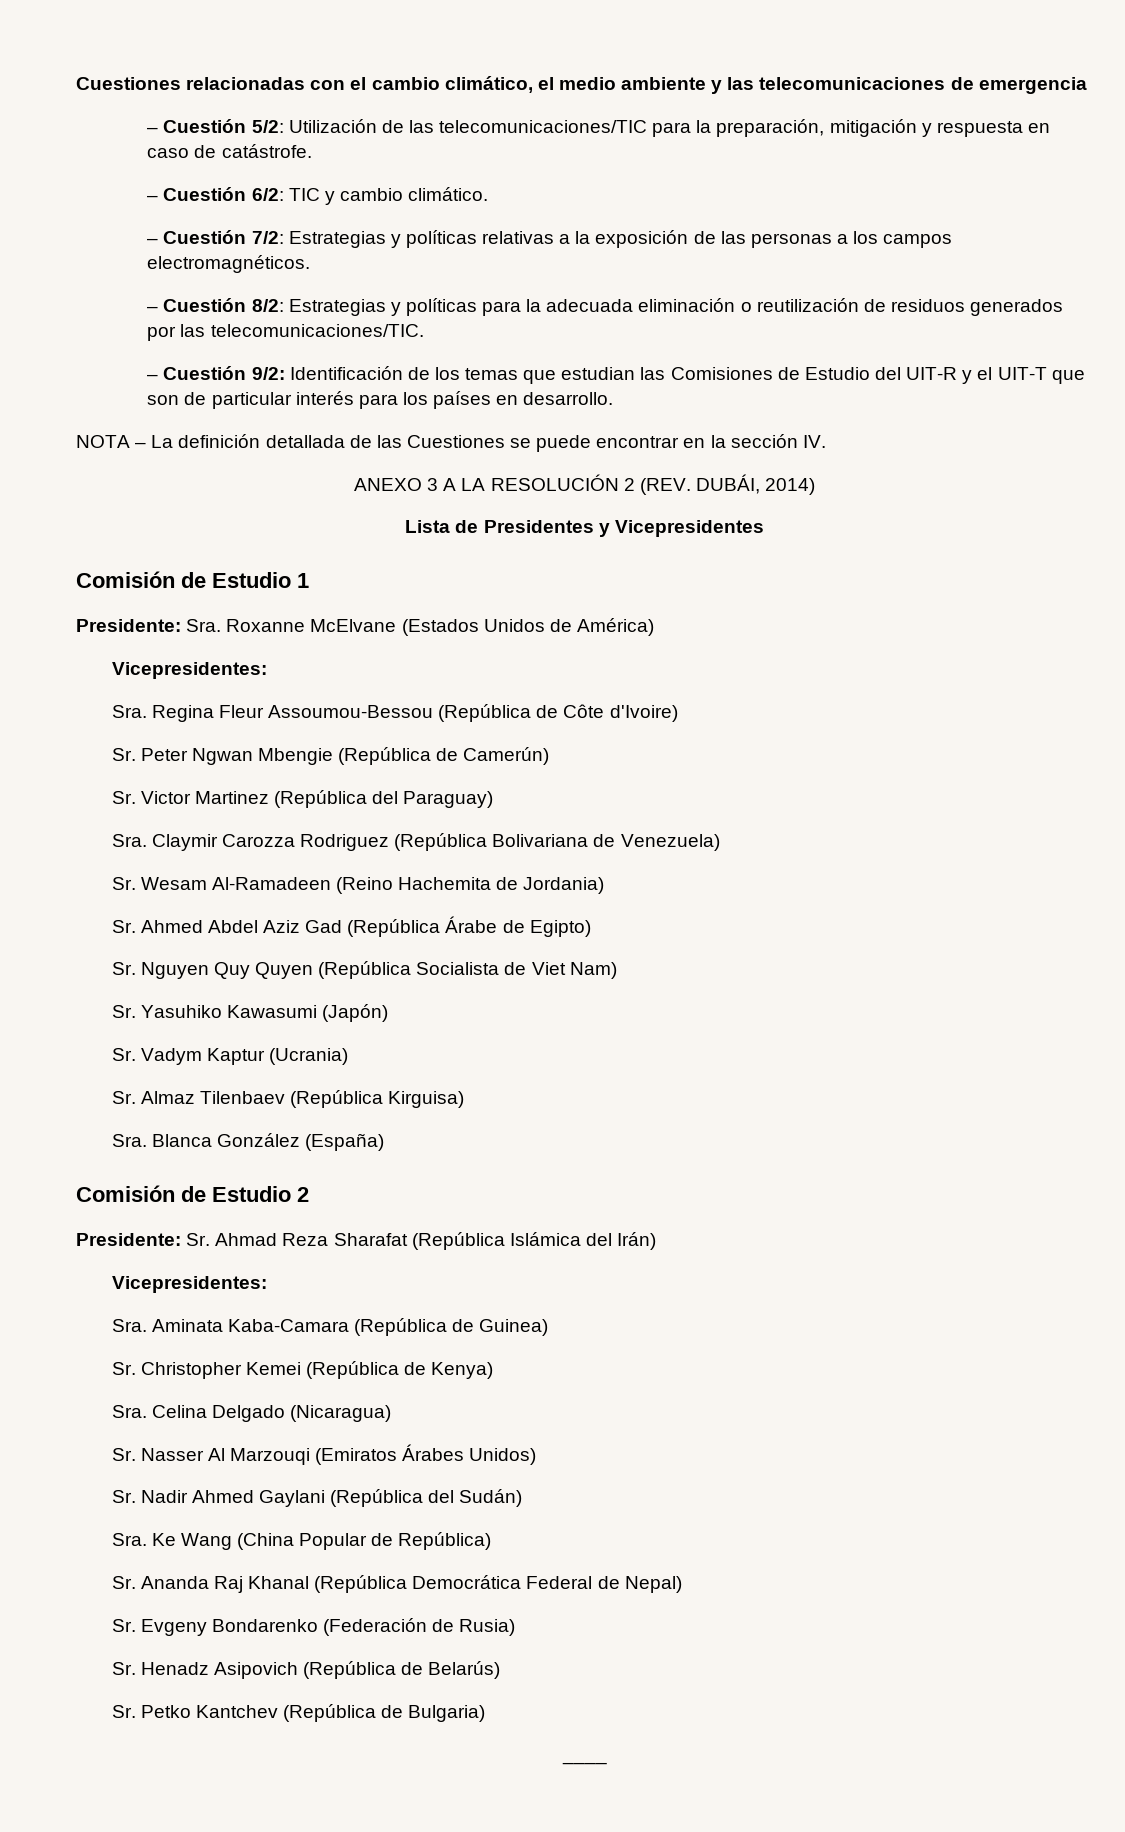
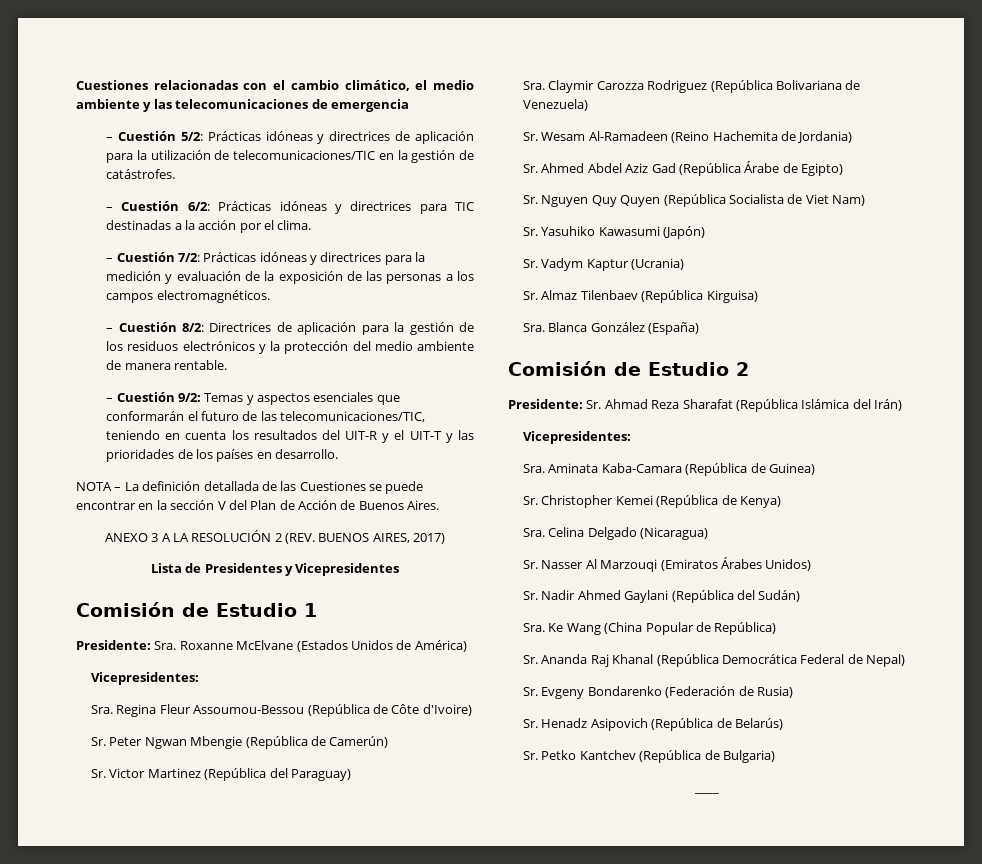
- – Cuestión 5/2: Utilización de las telecomunicaciones/TIC para la preparación, mitigación y respuesta en caso de catástrofe.
- – Cuestión 6/2: TIC y cambio climático.
- – Cuestión 7/2: Estrategias y políticas relativas a la exposición de las personas a los campos electromagnéticos.
+ – Cuestión 5/2: Prácticas idóneas y directrices de aplicación para la utilización de telecomunicaciones/TIC en la gestión de catástrofes.
+ – Cuestión 6/2: Prácticas idóneas y directrices para TIC destinadas a la acción por el clima.
+ – Cuestión 7/2: Prácticas idóneas y directrices para la medición y evaluación de la exposición de las personas a los campos electromagnéticos.
- – Cuestión 8/2: Estrategias y políticas para la adecuada eliminación o reutilización de residuos generados por las telecomunicaciones/TIC.
- – Cuestión 9/2: Identificación de los temas que estudian las Comisiones de Estudio del UIT-R y el UIT-T que son de particular interés para los países en desarrollo.
+ – Cuestión 8/2: Directrices de aplicación para la gestión de los residuos electrónicos y la protección del medio ambiente de manera rentable.
+ – Cuestión 9/2: Temas y aspectos esenciales que conformarán el futuro de las telecomunicaciones/TIC, teniendo en cuenta los resultados del UIT-R y el UIT-T y las prioridades de los países en desarrollo.
- NOTA – La definición detallada de las Cuestiones se puede encontrar en la sección IV.
+ NOTA – La definición detallada de las Cuestiones se puede encontrar en la sección V del Plan de Acción de Buenos Aires.
- ANEXO 3 A LA RESOLUCIÓN 2 (REV. DUBÁI, 2014)
+ ANEXO 3 A LA RESOLUCIÓN 2 (REV. BUENOS AIRES, 2017)

